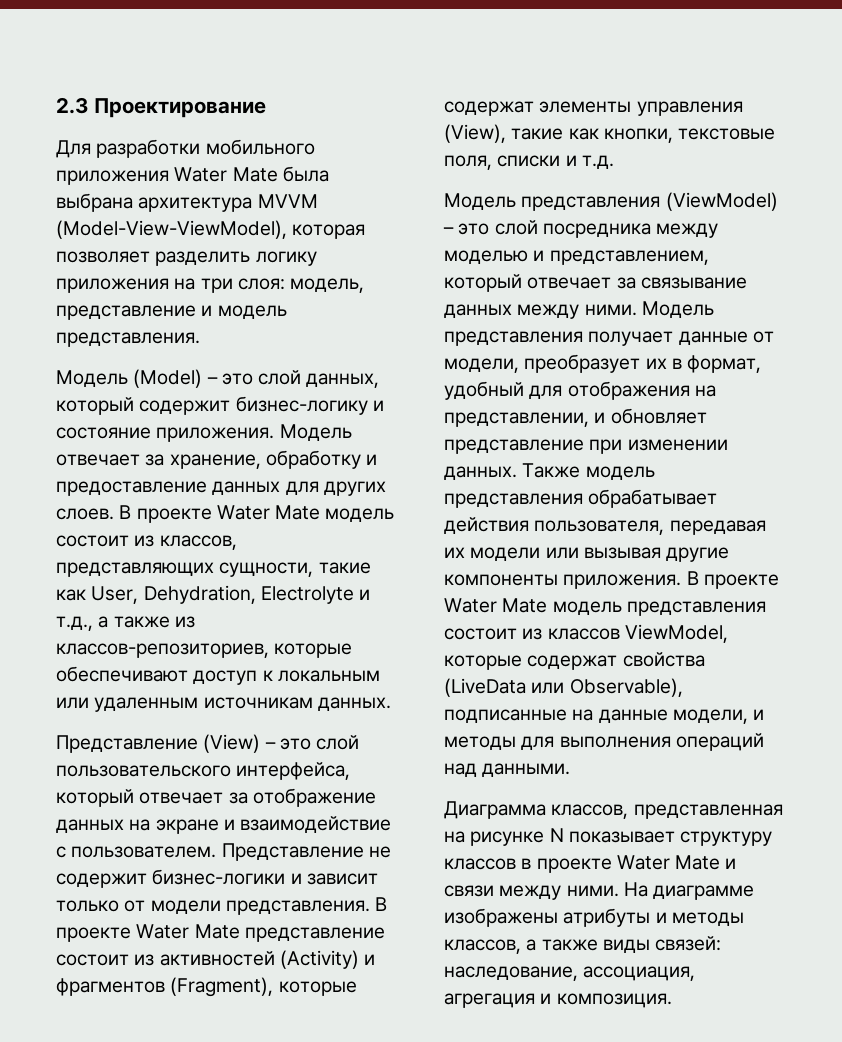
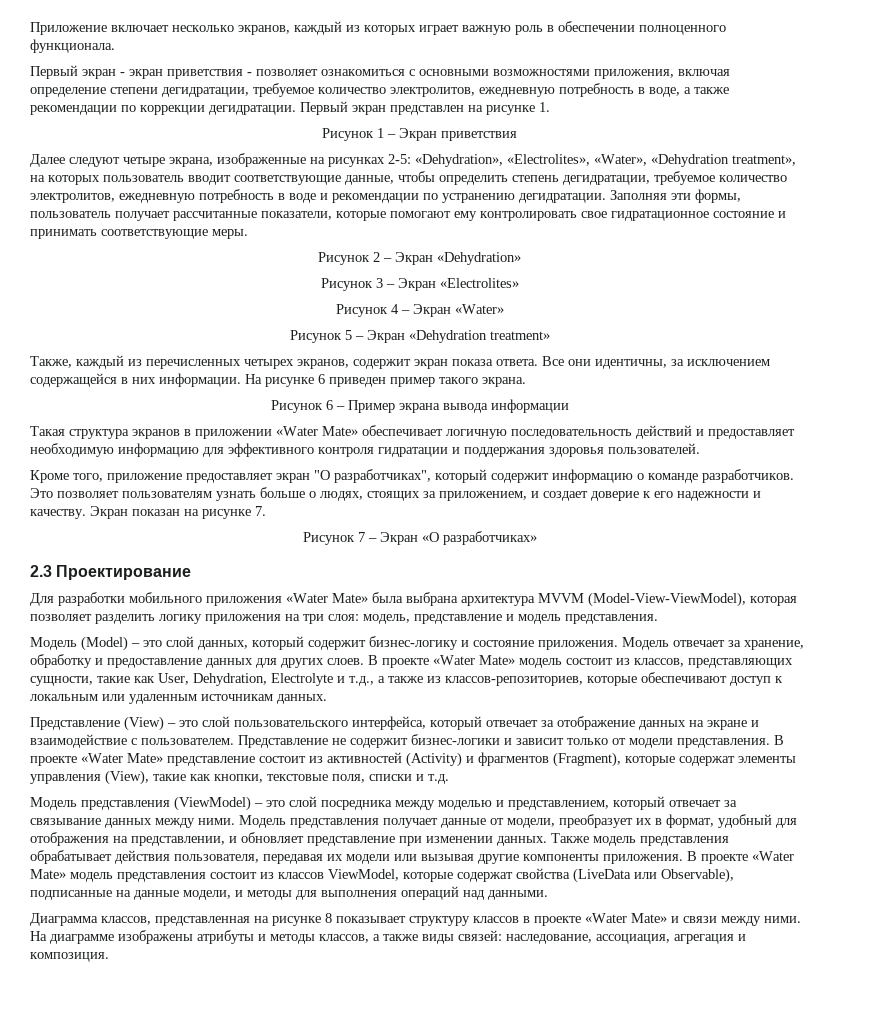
+ Приложение включает несколько экранов, каждый из которых играет важную роль в обеспечении полноценного функционала.
+ Первый экран - экран приветствия - позволяет ознакомиться с основными возможностями приложения, включая определение степени дегидратации, требуемое количество электролитов, ежедневную потребность в воде, а также рекомендации по коррекции дегидратации. Первый экран представлен на рисунке 1.
+ Рисунок 1 – Экран приветствия
+ Далее следуют четыре экрана, изображенные на рисунках 2-5: «Dehydration», «Electrolites», «Water», «Dehydration treatment», на которых пользователь вводит соответствующие данные, чтобы определить степень дегидратации, требуемое количество электролитов, ежедневную потребность в воде и рекомендации по устранению дегидратации. Заполняя эти формы, пользователь получает рассчитанные показатели, которые помогают ему контролировать свое гидратационное состояние и принимать соответствующие меры.
+ Рисунок 2 – Экран «Dehydration»
+ Рисунок 3 – Экран «Electrolites»
+ Рисунок 4 – Экран «Water»
+ Рисунок 5 – Экран «Dehydration treatment»
+ Также, каждый из перечисленных четырех экранов, содержит экран показа ответа. Все они идентичны, за исключением содержащейся в них информации. На рисунке 6 приведен пример такого экрана.
+ Рисунок 6 – Пример экрана вывода информации
+ Такая структура экранов в приложении «Water Mate» обеспечивает логичную последовательность действий и предоставляет необходимую информацию для эффективного контроля гидратации и поддержания здоровья пользователей.
+ Кроме того, приложение предоставляет экран "О разработчиках", который содержит информацию о команде разработчиков. Это позволяет пользователям узнать больше о людях, стоящих за приложением, и создает доверие к его надежности и качеству. Экран показан на рисунке 7.
+ Рисунок 7 – Экран «О разработчиках»
- Для разработки мобильного приложения Water Mate была выбрана архитектура MVVM (Model-View-ViewModel), которая позволяет разделить логику приложения на три слоя: модель, представление и модель представления.
+ Для разработки мобильного приложения «Water Mate» была выбрана архитектура MVVM (Model-View-ViewModel), которая позволяет разделить логику приложения на три слоя: модель, представление и модель представления.
- В проекте Water Mate модель состоит из классов, представляющих сущности, такие как User, Dehydration, Electrolyte и т.д., а также из классов-репозиториев, которые обеспечивают доступ к локальным или удаленным источникам данных.
+ В проекте «Water Mate» модель состоит из классов, представляющих сущности, такие как User, Dehydration, Electrolyte и т.д., а также из классов-репозиториев, которые обеспечивают доступ к локальным или удаленным источникам данных.
- В проекте Water Mate представление состоит из активностей (Activity) и фрагментов (Fragment), которые содержат элементы управления (View), такие как кнопки, текстовые поля, списки и т.д.
+ В проекте «Water Mate» представление состоит из активностей (Activity) и фрагментов (Fragment), которые содержат элементы управления (View), такие как кнопки, текстовые поля, списки и т.д.
- В проекте Water Mate модель представления состоит из классов ViewModel, которые содержат свойства (LiveData или Observable), подписанные на данные модели, и методы для выполнения операций над данными.
+ В проекте «Water Mate» модель представления состоит из классов ViewModel, которые содержат свойства (LiveData или Observable), подписанные на данные модели, и методы для выполнения операций над данными.
- Диаграмма классов, представленная на рисунке N показывает структуру классов в проекте Water Mate и связи между ними.
+ Диаграмма классов, представленная на рисунке 8 показывает структуру классов в проекте «Water Mate» и связи между ними.

